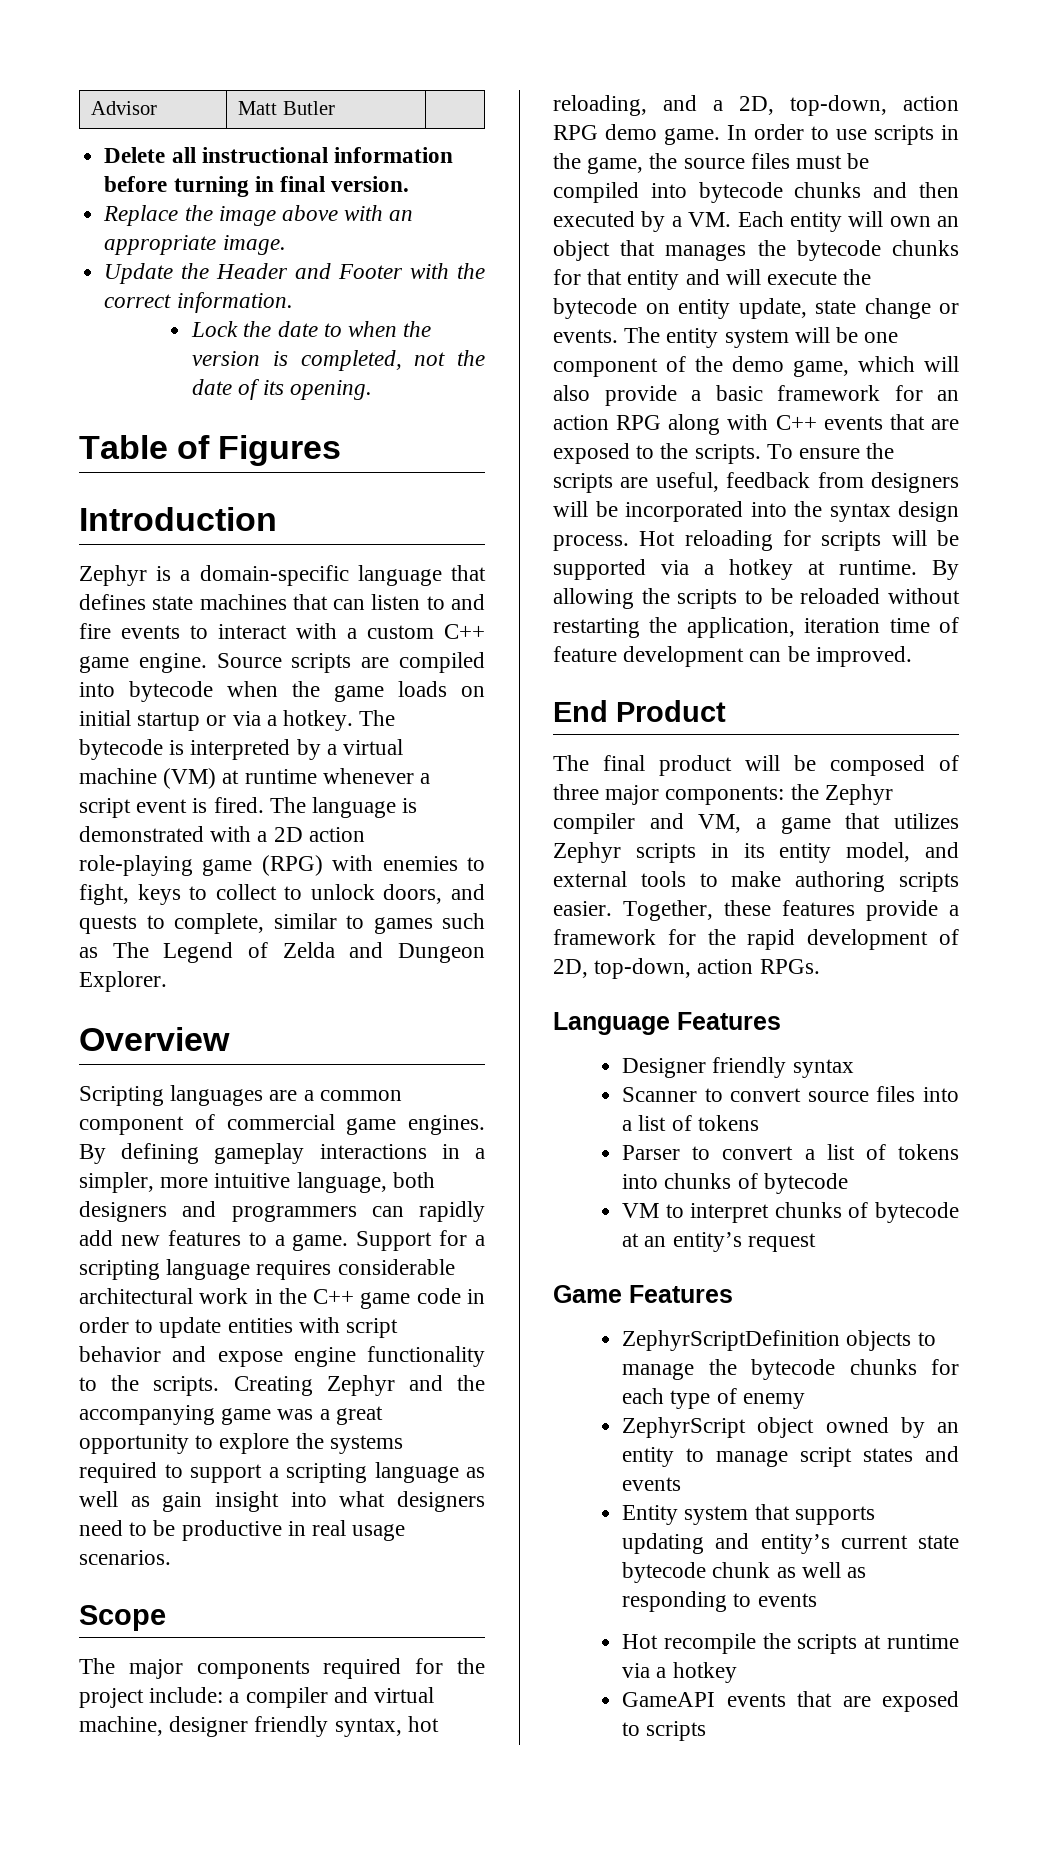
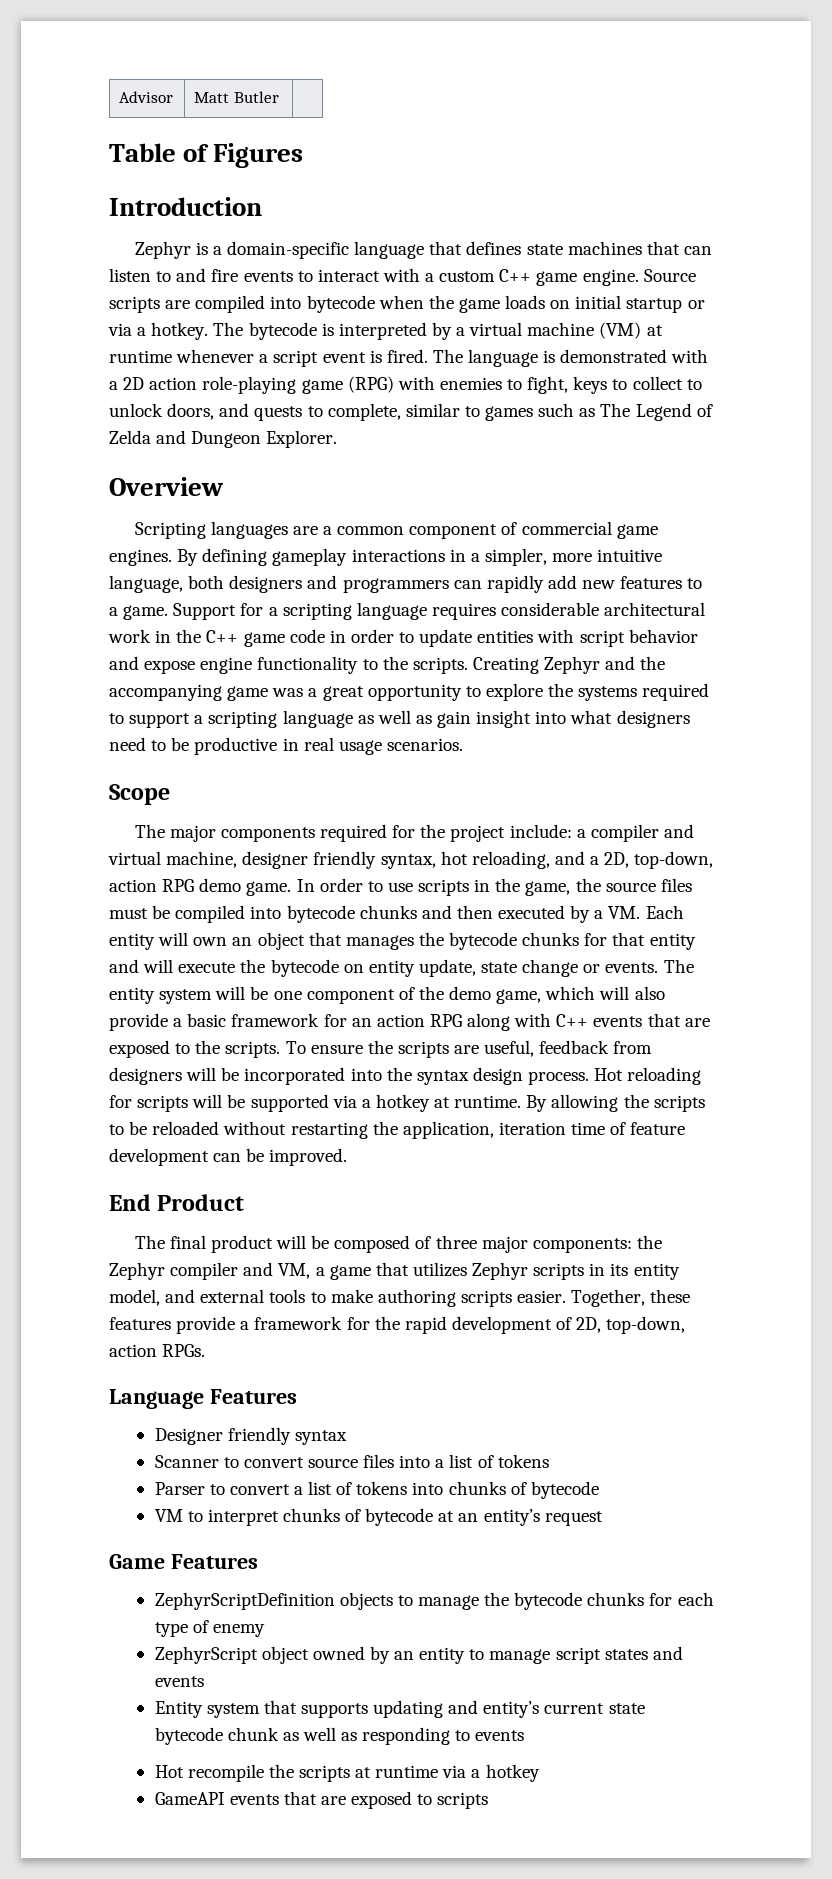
- Delete all instructional information before turning in final version.
- Replace the image above with an appropriate image.
- Update the Header and Footer with the correct information.
- Lock the date to when the version is completed, not the date of its opening.

